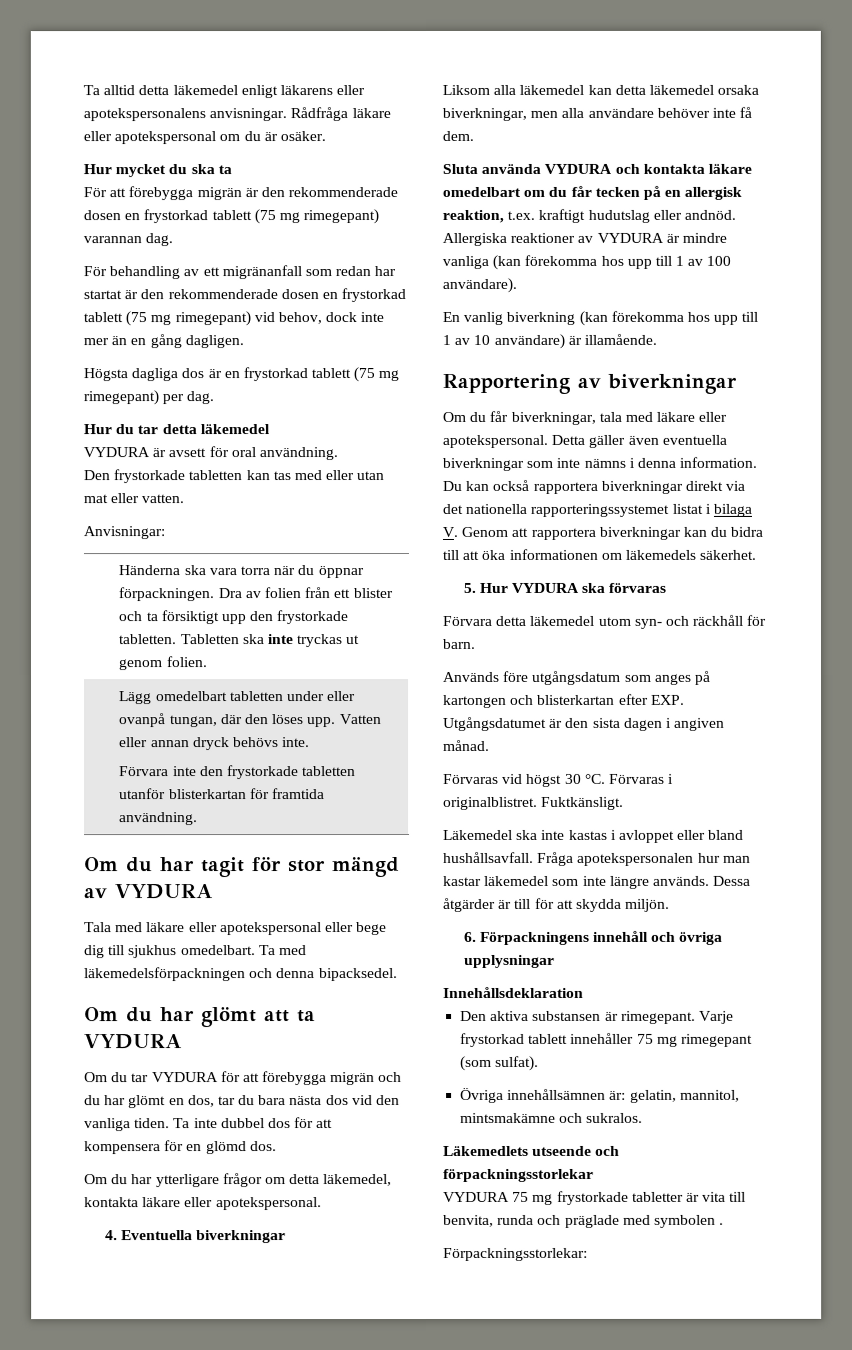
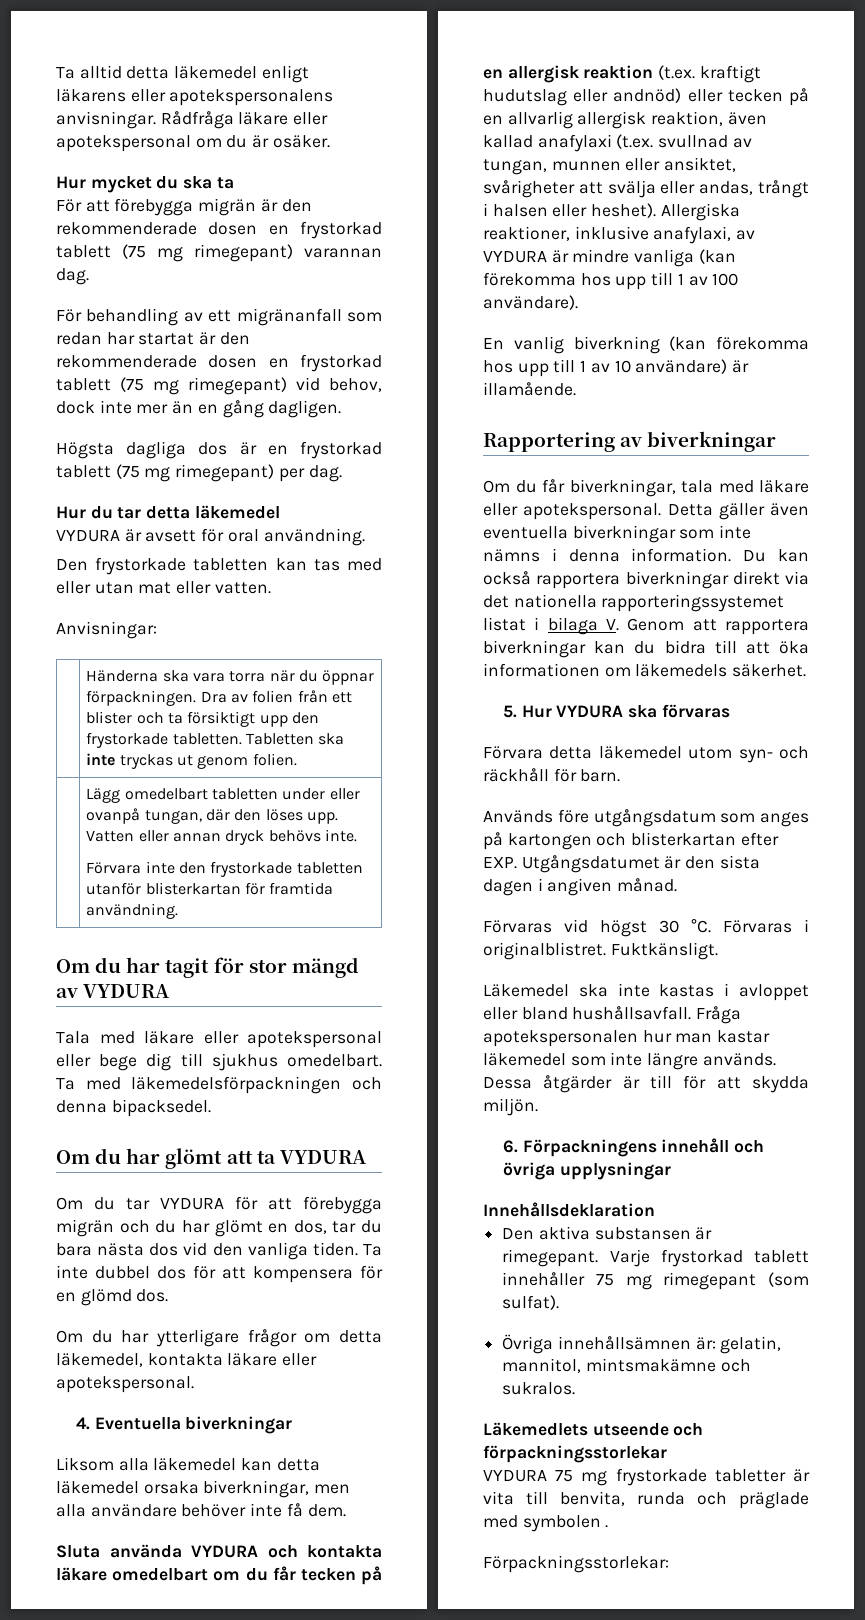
- Sluta använda VYDURA och kontakta läkare omedelbart om du får tecken på en allergisk reaktion, t.ex. kraftigt hudutslag eller andnöd. Allergiska reaktioner av VYDURA är mindre vanliga (kan förekomma hos upp till 1 av 100 användare).
+ Sluta använda VYDURA och kontakta läkare omedelbart om du får tecken på en allergisk reaktion (t.ex. kraftigt hudutslag eller andnöd) eller tecken på en allvarlig allergisk reaktion, även kallad anafylaxi (t.ex. svullnad av tungan, munnen eller ansiktet, svårigheter att svälja eller andas, trångt i halsen eller heshet). Allergiska reaktioner, inklusive anafylaxi, av VYDURA är mindre vanliga (kan förekomma hos upp till 1 av 100 användare).

